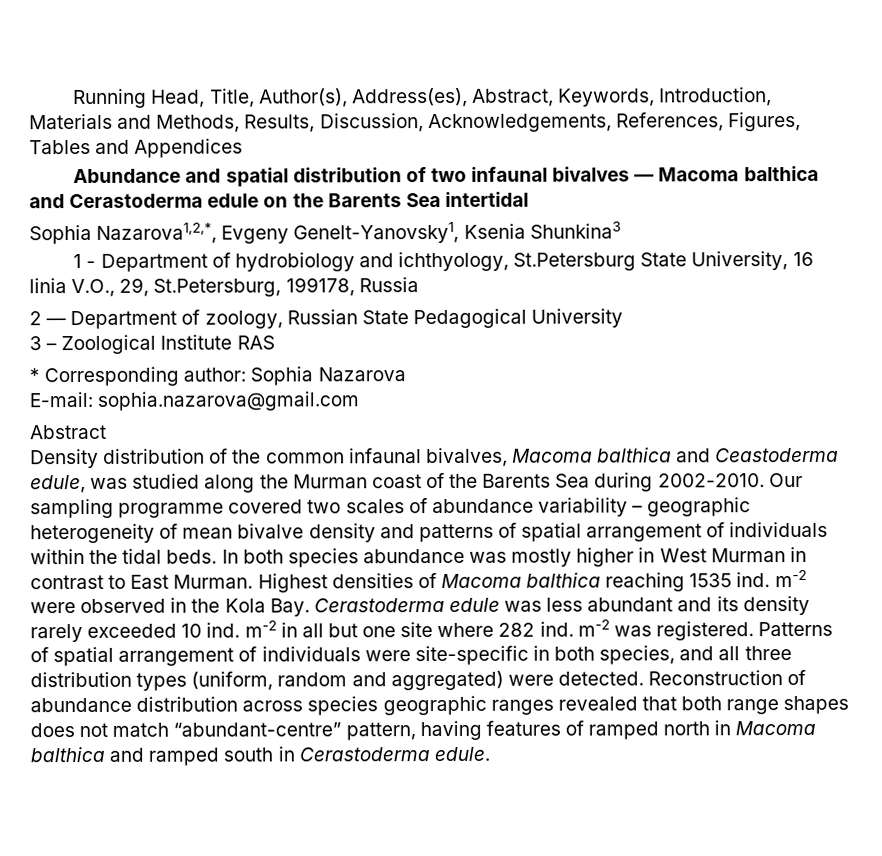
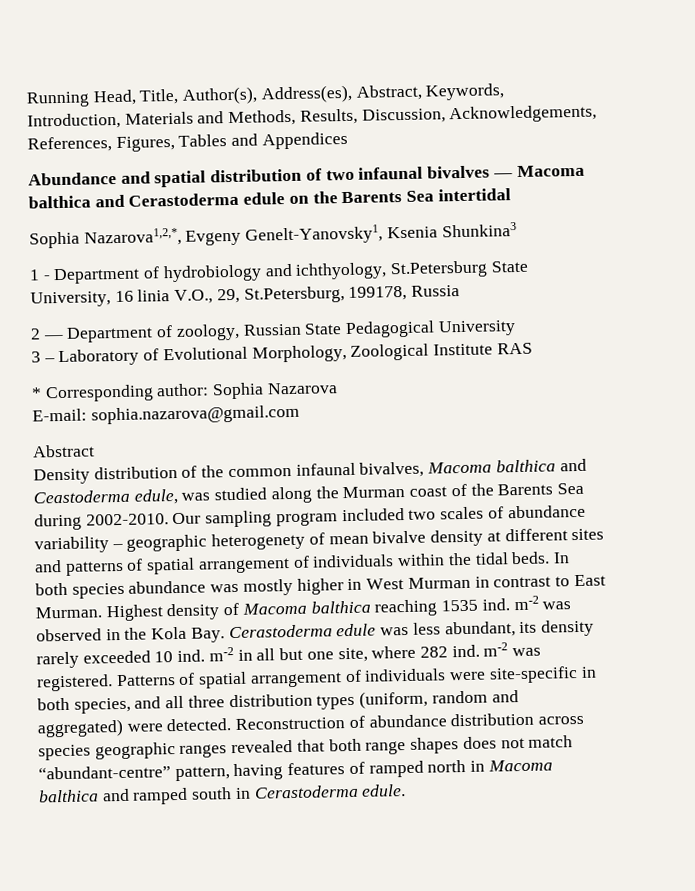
- 3 – Zoological Institute RAS
+ 3 – Laboratory of Evolutional Morphology, Zoological Institute RAS
- Our sampling programme covered two scales of abundance variability – geographic heterogeneity of mean bivalve density and patterns of spatial arrangement of individuals within the tidal beds.
+ Our sampling program included two scales of abundance variability – geographic heterogenety of mean bivalve density at different sites and patterns of spatial arrangement of individuals within the tidal beds.
- Highest densities of Macoma balthica reaching 1535 ind. m-2 were observed in the Kola Bay. Cerastoderma edule was less abundant and its density rarely exceeded 10 ind. m-2 in all but one site where 282 ind. m-2 was registered.
+ Highest density of Macoma balthica reaching 1535 ind. m-2 was observed in the Kola Bay. Cerastoderma edule was less abundant, its density rarely exceeded 10 ind. m-2 in all but one site, where 282 ind. m-2 was registered.

